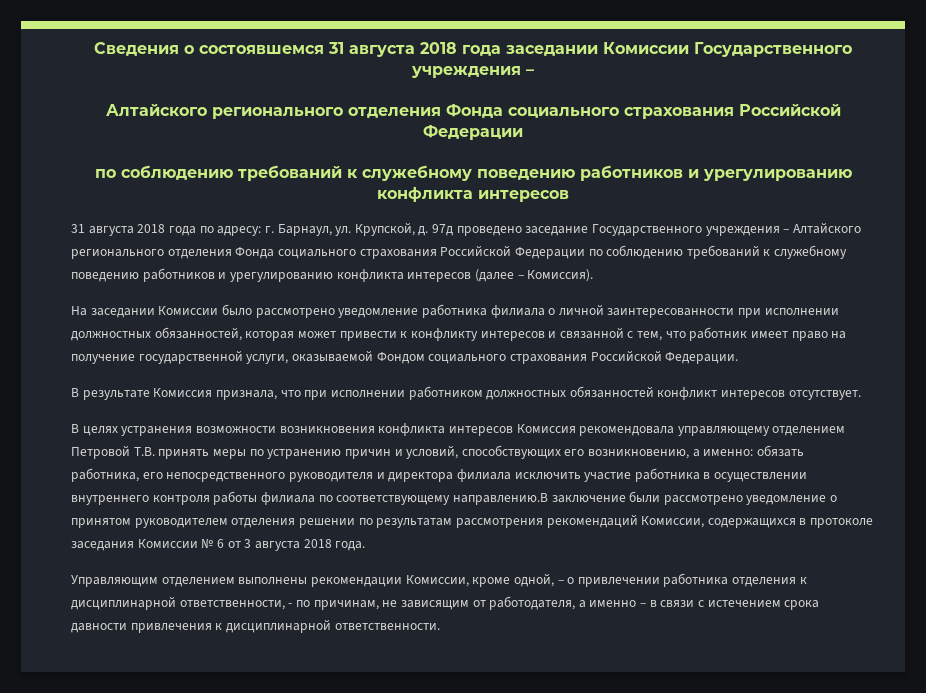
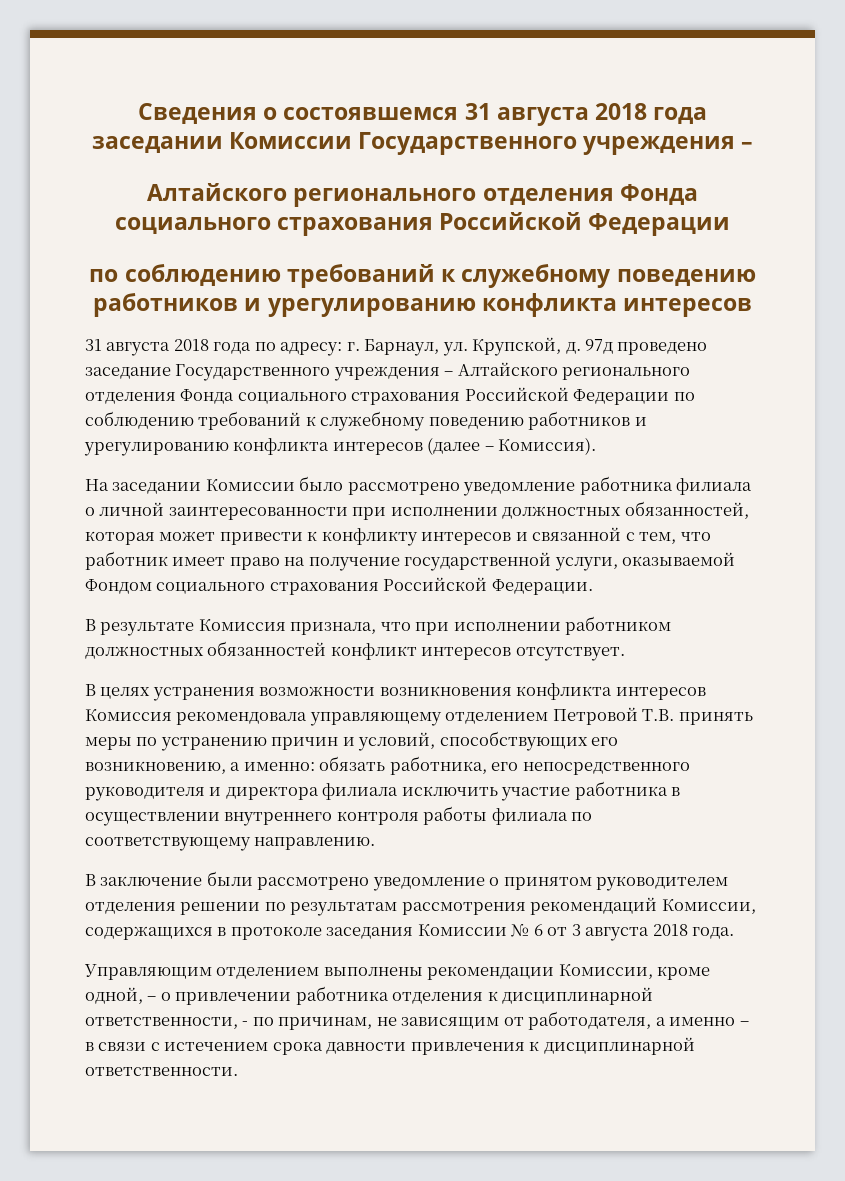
- обязать работника, его непосредственного руководителя и директора филиала исключить участие работника в осуществлении внутреннего контроля работы филиала по соответствующему направлению.В заключение были рассмотрено уведомление о принятом руководителем отделения решении по результатам рассмотрения рекомендаций Комиссии, содержащихся в протоколе заседания Комиссии № 6 от 3 августа 2018 года.
+ обязать работника, его непосредственного руководителя и директора филиала исключить участие работника в осуществлении внутреннего контроля работы филиала по соответствующему направлению.
+ В заключение были рассмотрено уведомление о принятом руководителем отделения решении по результатам рассмотрения рекомендаций Комиссии, содержащихся в протоколе заседания Комиссии № 6 от 3 августа 2018 года.

